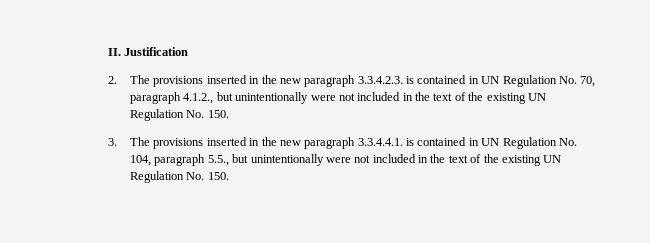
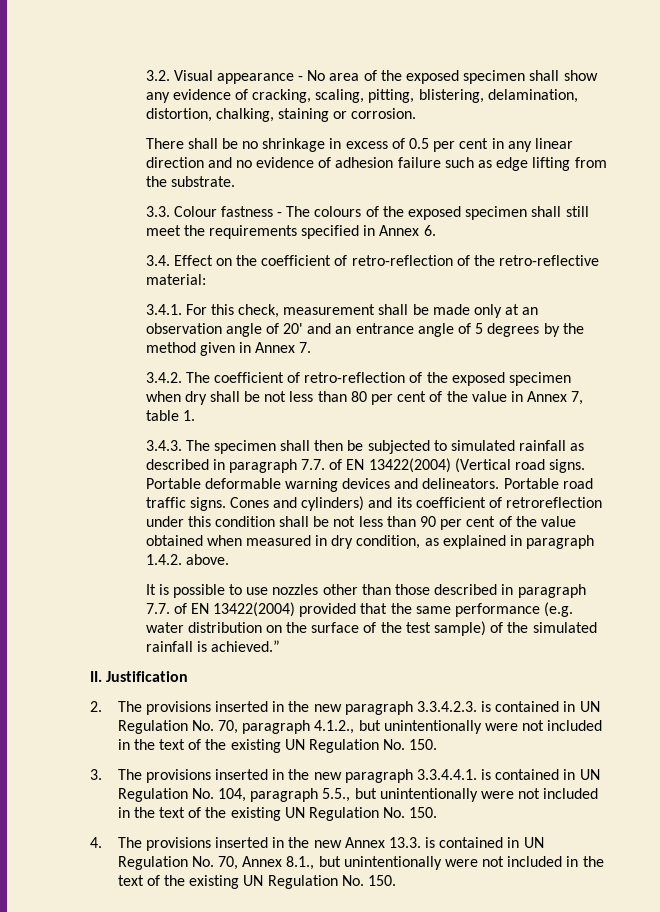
+ 3.2. Visual appearance - No area of the exposed specimen shall show any evidence of cracking, scaling, pitting, blistering, delamination, distortion, chalking, staining or corrosion.
+ There shall be no shrinkage in excess of 0.5 per cent in any linear direction and no evidence of adhesion failure such as edge lifting from the substrate.
+ 3.3. Colour fastness - The colours of the exposed specimen shall still meet the requirements specified in Annex 6.
+ 3.4. Effect on the coefficient of retro-reflection of the retro-reflective material:
+ 3.4.1. For this check, measurement shall be made only at an observation angle of 20' and an entrance angle of 5 degrees by the method given in Annex 7.
+ 3.4.2. The coefficient of retro-reflection of the exposed specimen when dry shall be not less than 80 per cent of the value in Annex 7, table 1.
+ 3.4.3. The specimen shall then be subjected to simulated rainfall as described in paragraph 7.7. of EN 13422(2004) (Vertical road signs. Portable deformable warning devices and delineators. Portable road traffic signs. Cones and cylinders) and its coefficient of retroreflection under this condition shall be not less than 90 per cent of the value obtained when measured in dry condition, as explained in paragraph 1.4.2. above.
+ It is possible to use nozzles other than those described in paragraph 7.7. of EN 13422(2004) provided that the same performance (e.g. water distribution on the surface of the test sample) of the simulated rainfall is achieved.”
+ 4. The provisions inserted in the new Annex 13.3. is contained in UN Regulation No. 70, Annex 8.1., but unintentionally were not included in the text of the existing UN Regulation No. 150.

